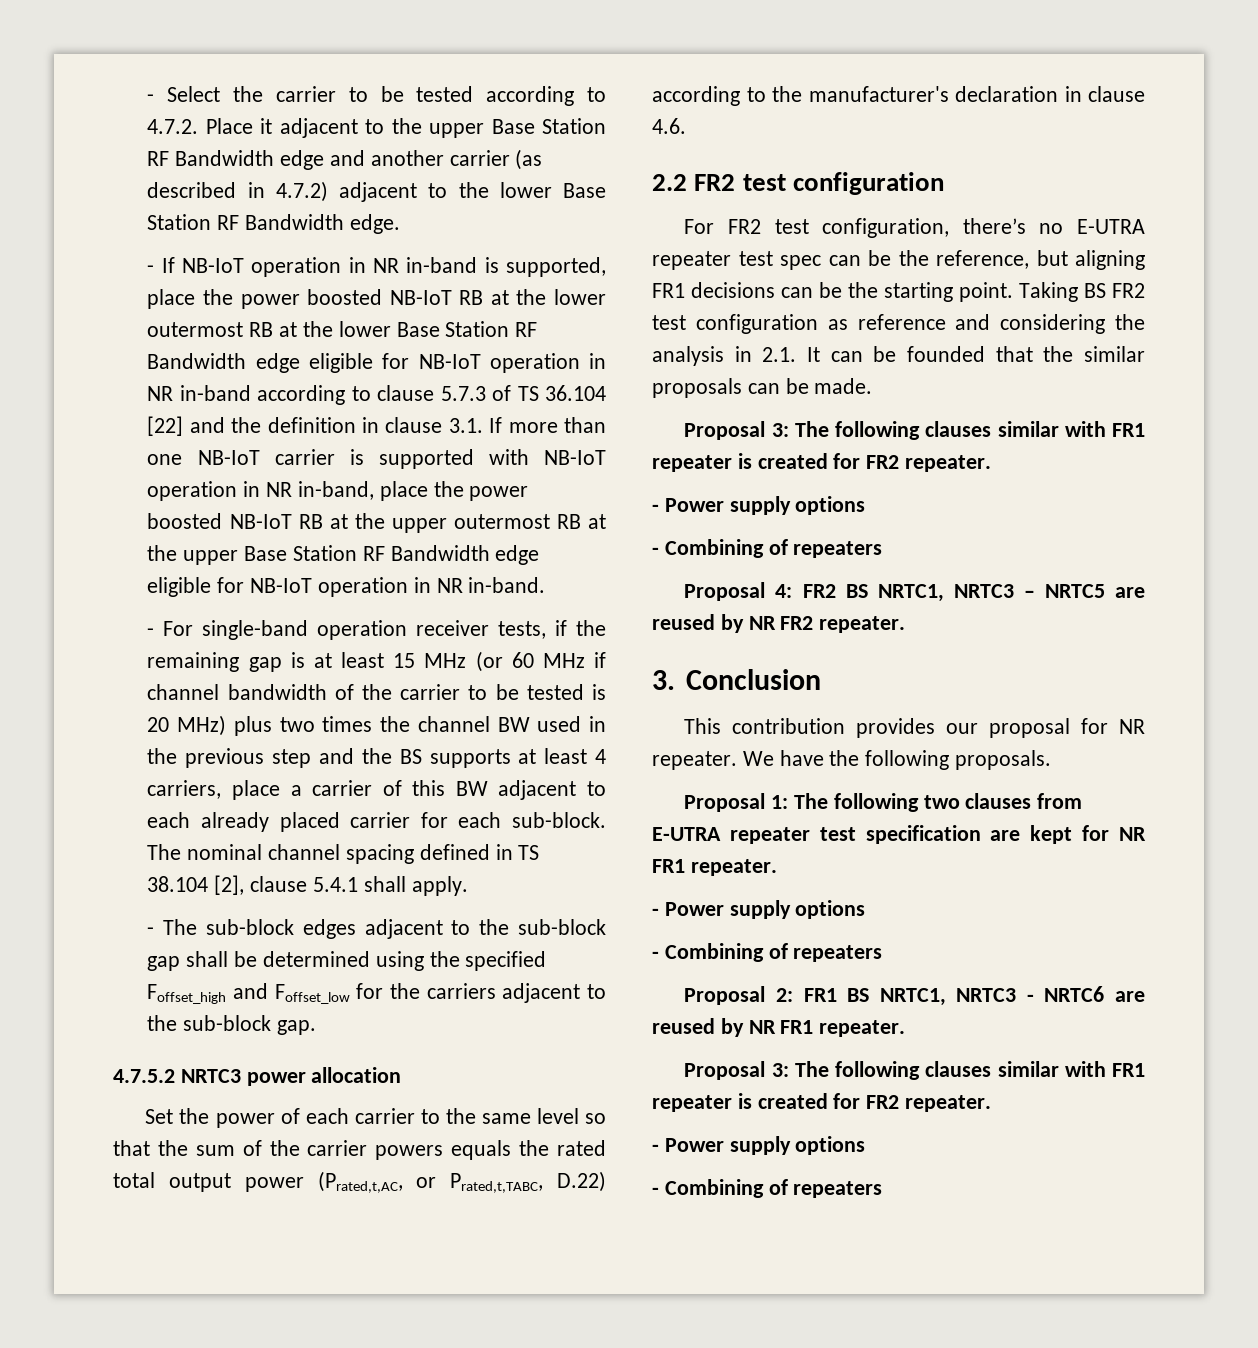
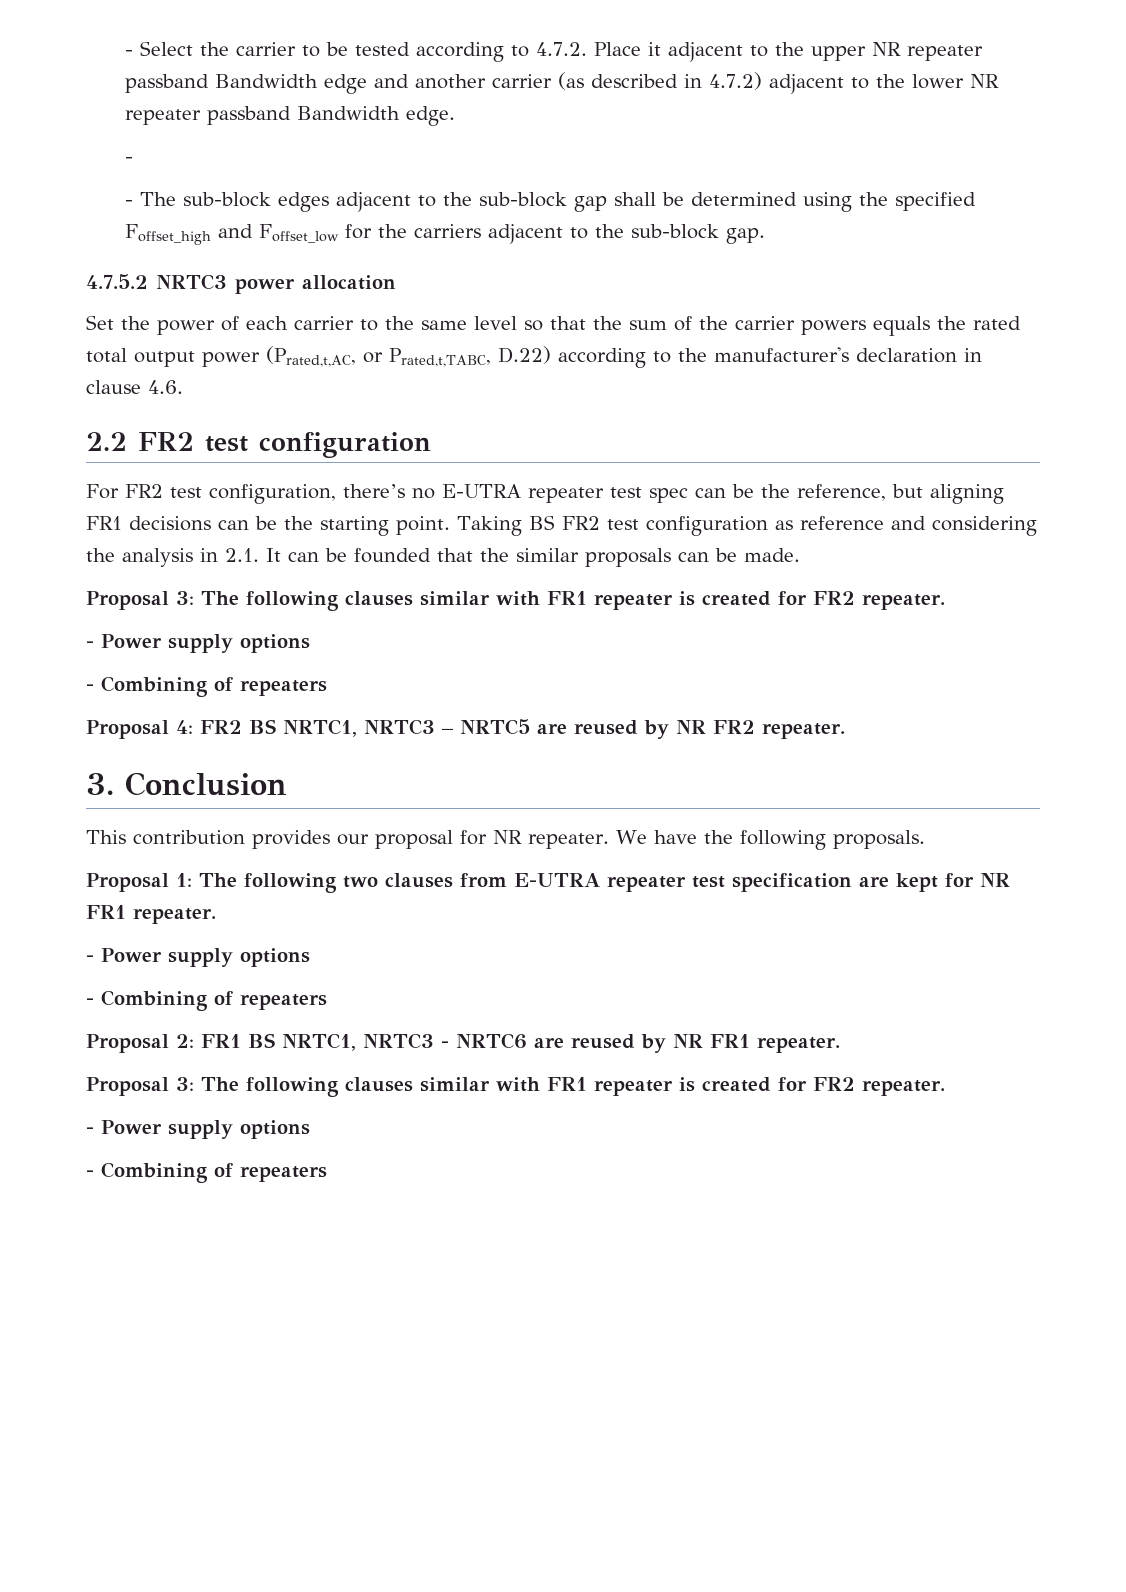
- - Select the carrier to be tested according to 4.7.2. Place it adjacent to the upper Base Station RF Bandwidth edge and another carrier (as described in 4.7.2) adjacent to the lower Base Station RF Bandwidth edge.
- - If NB-IoT operation in NR in-band is supported, place the power boosted NB-IoT RB at the lower outermost RB at the lower Base Station RF Bandwidth edge eligible for NB-IoT operation in NR in-band according to clause 5.7.3 of TS 36.104 [22] and the definition in clause 3.1. If more than one NB-IoT carrier is supported with NB-IoT operation in NR in-band, place the power boosted NB-IoT RB at the upper outermost RB at the upper Base Station RF Bandwidth edge eligible for NB-IoT operation in NR in-band.
- - For single-band operation receiver tests, if the remaining gap is at least 15 MHz (or 60 MHz if channel bandwidth of the carrier to be tested is 20 MHz) plus two times the channel BW used in the previous step and the BS supports at least 4 carriers, place a carrier of this BW adjacent to each already placed carrier for each sub-block. The nominal channel spacing defined in TS 38.104 [2], clause 5.4.1 shall apply.
+ - Select the carrier to be tested according to 4.7.2. Place it adjacent to the upper NR repeater passband Bandwidth edge and another carrier (as described in 4.7.2) adjacent to the lower NR repeater passband Bandwidth edge.
+ -

